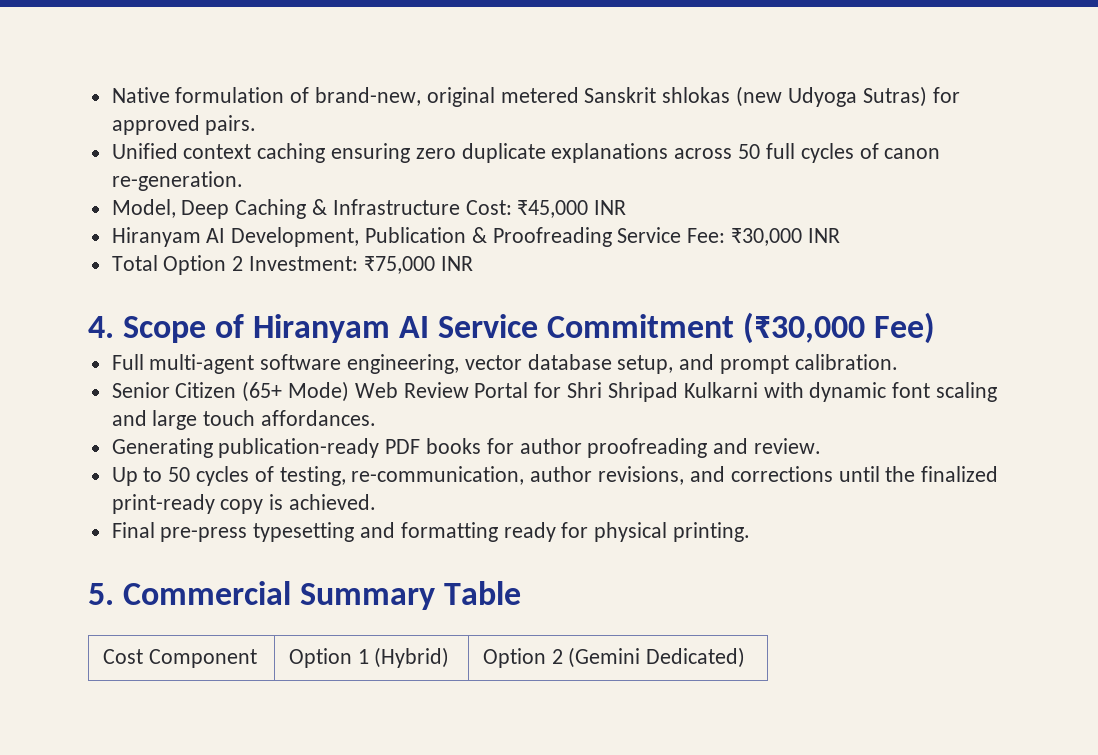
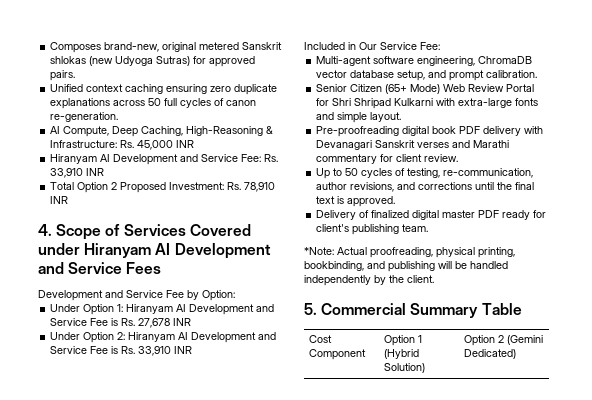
- Native formulation of brand-new, original metered Sanskrit shlokas (new Udyoga Sutras) for approved pairs.
+ Composes brand-new, original metered Sanskrit shlokas (new Udyoga Sutras) for approved pairs.
- Model, Deep Caching & Infrastructure Cost: ₹45,000 INR
- Hiranyam AI Development, Publication & Proofreading Service Fee: ₹30,000 INR
+ AI Compute, Deep Caching, High-Reasoning & Infrastructure: Rs. 45,000 INR
+ Hiranyam AI Development and Service Fee: Rs. 33,910 INR
- Total Option 2 Investment: ₹75,000 INR
+ Total Option 2 Proposed Investment: Rs. 78,910 INR
- 4. Scope of Hiranyam AI Service Commitment (₹30,000 Fee)
- Full multi-agent software engineering, vector database setup, and prompt calibration.
+ 4. Scope of Services Covered under Hiranyam AI Development and Service Fees
+ Development and Service Fee by Option:
+ Under Option 1: Hiranyam AI Development and Service Fee is Rs. 27,678 INR
+ Under Option 2: Hiranyam AI Development and Service Fee is Rs. 33,910 INR
+ Included in Our Service Fee:
+ Multi-agent software engineering, ChromaDB vector database setup, and prompt calibration.
- Senior Citizen (65+ Mode) Web Review Portal for Shri Shripad Kulkarni with dynamic font scaling and large touch affordances.
- Generating publication-ready PDF books for author proofreading and review.
+ Senior Citizen (65+ Mode) Web Review Portal for Shri Shripad Kulkarni with extra-large fonts and simple layout.
+ Pre-proofreading digital book PDF delivery with Devanagari Sanskrit verses and Marathi commentary for client review.
- Up to 50 cycles of testing, re-communication, author revisions, and corrections until the finalized print-ready copy is achieved.
- Final pre-press typesetting and formatting ready for physical printing.
+ Up to 50 cycles of testing, re-communication, author revisions, and corrections until the final text is approved.
+ Delivery of finalized digital master PDF ready for client's publishing team.
+ *Note: Actual proofreading, physical printing, bookbinding, and publishing will be handled independently by the client.
- Cost Component | Option 1 (Hybrid) | Option 2 (Gemini Dedicated)
+ Cost Component | Option 1 (Hybrid Solution) | Option 2 (Gemini Dedicated)

